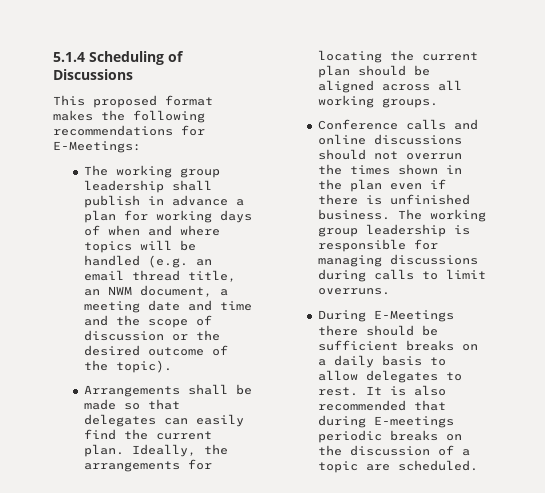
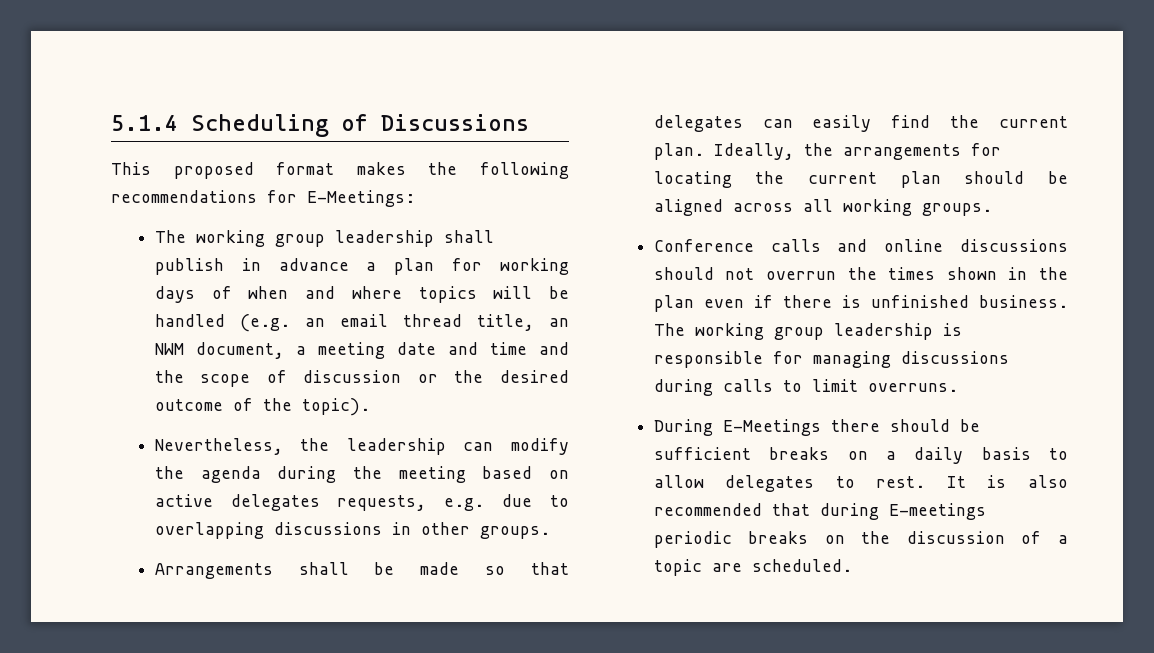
+ Nevertheless, the leadership can modify the agenda during the meeting based on active delegates requests, e.g. due to overlapping discussions in other groups.

